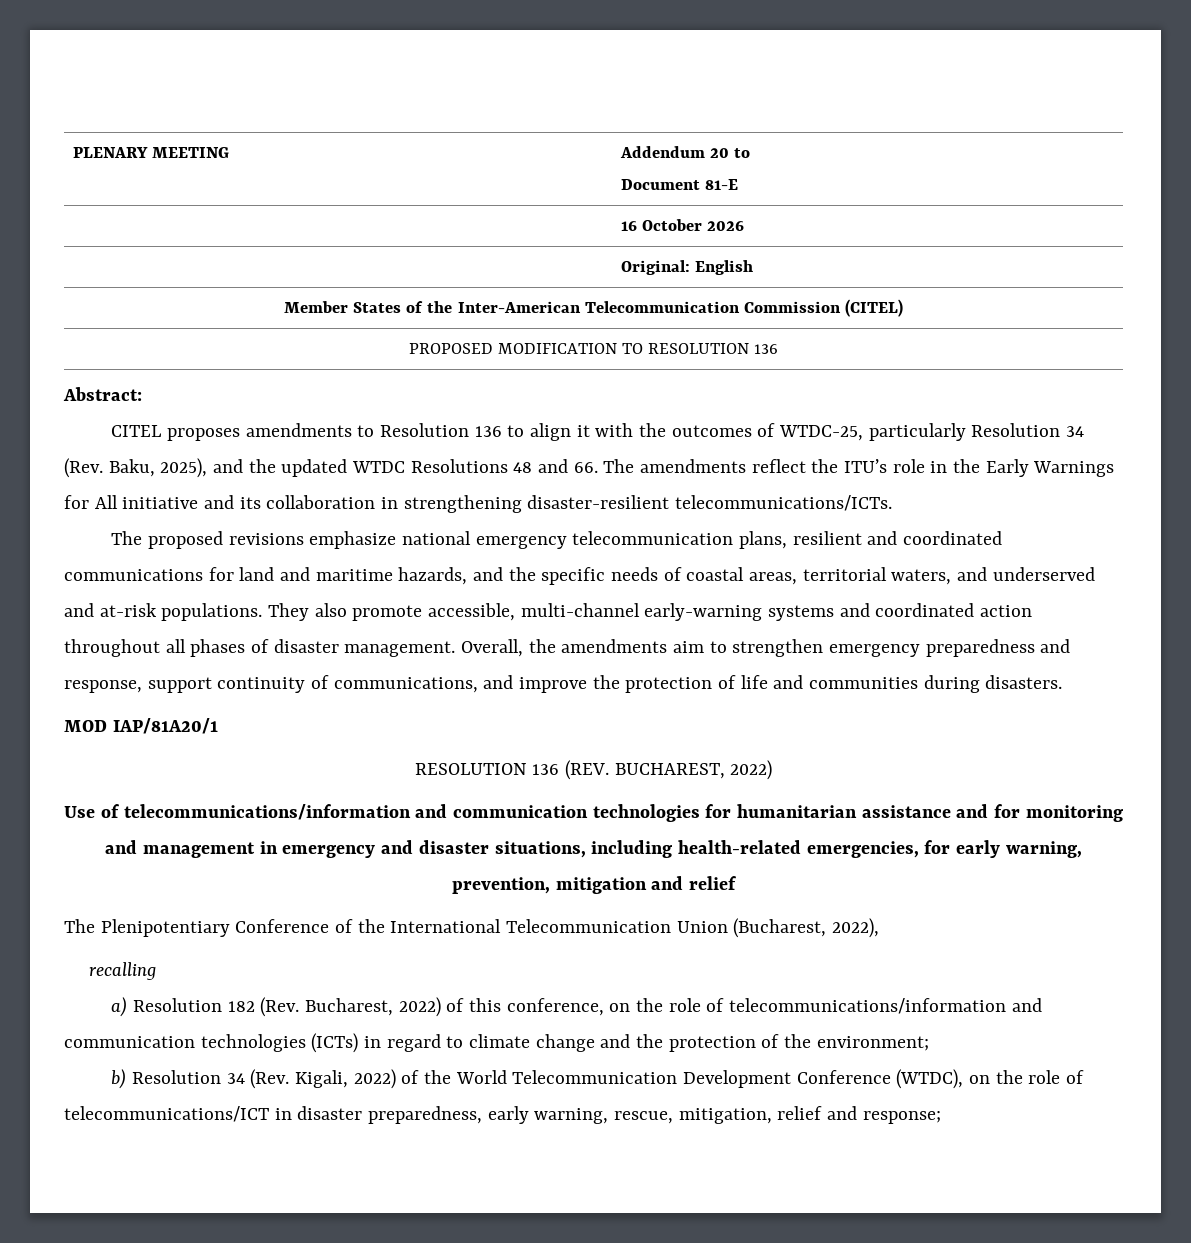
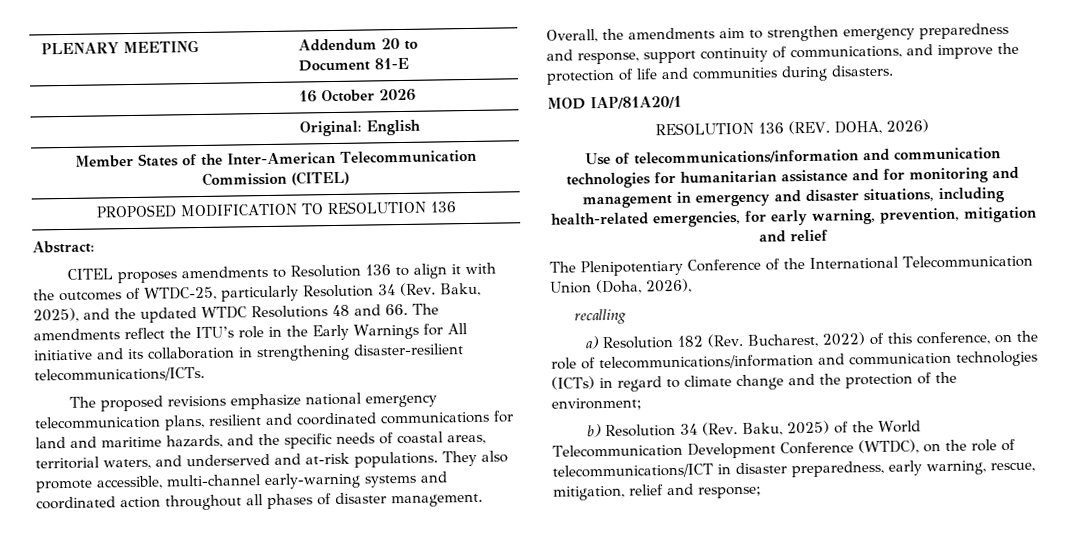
- RESOLUTION 136 (REV. BUCHAREST, 2022)
+ RESOLUTION 136 (REV. DOHA, 2026)
- The Plenipotentiary Conference of the International Telecommunication Union (Bucharest, 2022),
+ The Plenipotentiary Conference of the International Telecommunication Union (Doha, 2026),
- b) Resolution 34 (Rev. Kigali, 2022) of the World Telecommunication Development Conference (WTDC), on the role of telecommunications/ICT in disaster preparedness, early warning, rescue, mitigation, relief and response;
+ b) Resolution 34 (Rev. Baku, 2025) of the World Telecommunication Development Conference (WTDC), on the role of telecommunications/ICT in disaster preparedness, early warning, rescue, mitigation, relief and response;

